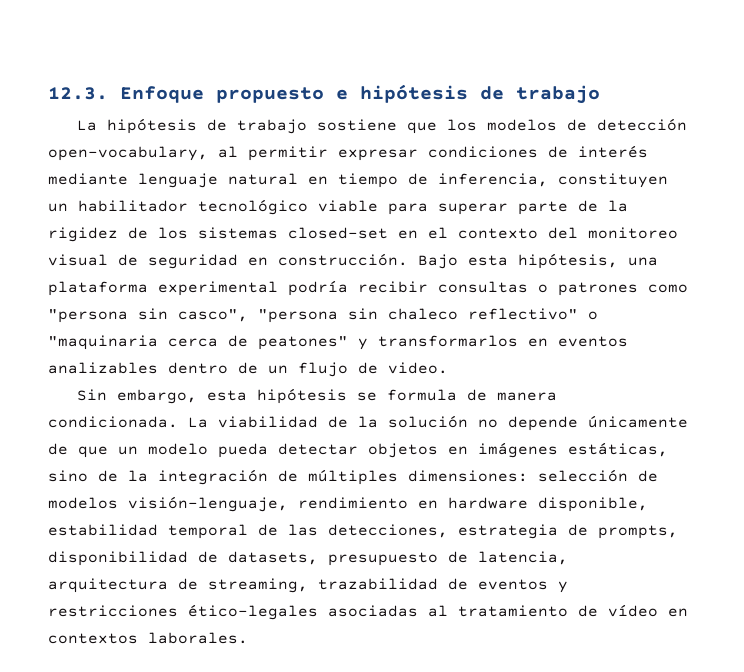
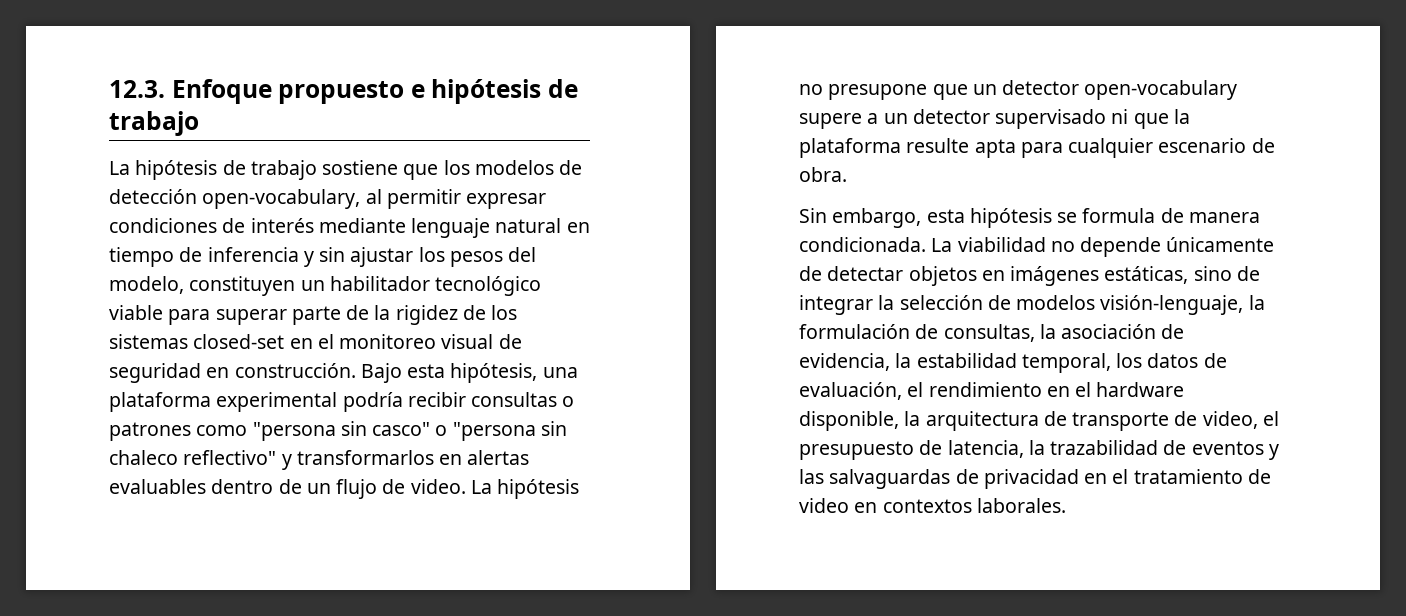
- La hipótesis de trabajo sostiene que los modelos de detección open-vocabulary, al permitir expresar condiciones de interés mediante lenguaje natural en tiempo de inferencia, constituyen un habilitador tecnológico viable para superar parte de la rigidez de los sistemas closed-set en el contexto del monitoreo visual de seguridad en construcción.
+ La hipótesis de trabajo sostiene que los modelos de detección open-vocabulary, al permitir expresar condiciones de interés mediante lenguaje natural en tiempo de inferencia y sin ajustar los pesos del modelo, constituyen un habilitador tecnológico viable para superar parte de la rigidez de los sistemas closed-set en el monitoreo visual de seguridad en construcción.
- Bajo esta hipótesis, una plataforma experimental podría recibir consultas o patrones como "persona sin casco", "persona sin chaleco reflectivo" o "maquinaria cerca de peatones" y transformarlos en eventos analizables dentro de un flujo de video.
+ Bajo esta hipótesis, una plataforma experimental podría recibir consultas o patrones como "persona sin casco" o "persona sin chaleco reflectivo" y transformarlos en alertas evaluables dentro de un flujo de video. La hipótesis no presupone que un detector open-vocabulary supere a un detector supervisado ni que la plataforma resulte apta para cualquier escenario de obra.
- La viabilidad de la solución no depende únicamente de que un modelo pueda detectar objetos en imágenes estáticas, sino de la integración de múltiples dimensiones: selección de modelos visión-lenguaje, rendimiento en hardware disponible, estabilidad temporal de las detecciones, estrategia de prompts, disponibilidad de datasets, presupuesto de latencia, arquitectura de streaming, trazabilidad de eventos y restricciones ético-legales asociadas al tratamiento de vídeo en contextos laborales.
+ La viabilidad no depende únicamente de detectar objetos en imágenes estáticas, sino de integrar la selección de modelos visión-lenguaje, la formulación de consultas, la asociación de evidencia, la estabilidad temporal, los datos de evaluación, el rendimiento en el hardware disponible, la arquitectura de transporte de video, el presupuesto de latencia, la trazabilidad de eventos y las salvaguardas de privacidad en el tratamiento de video en contextos laborales.

